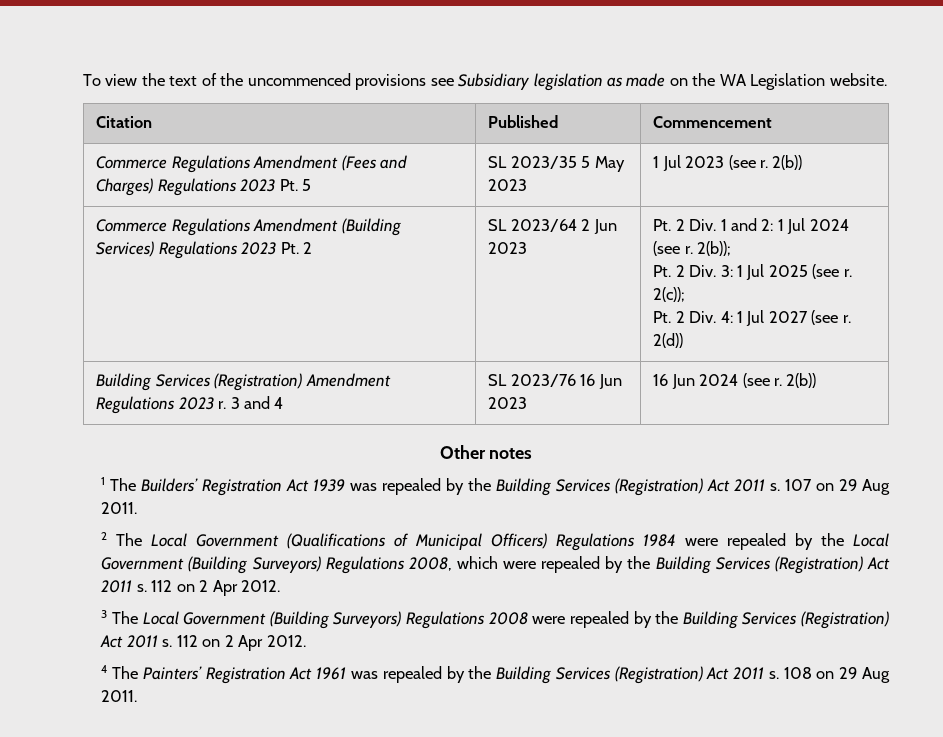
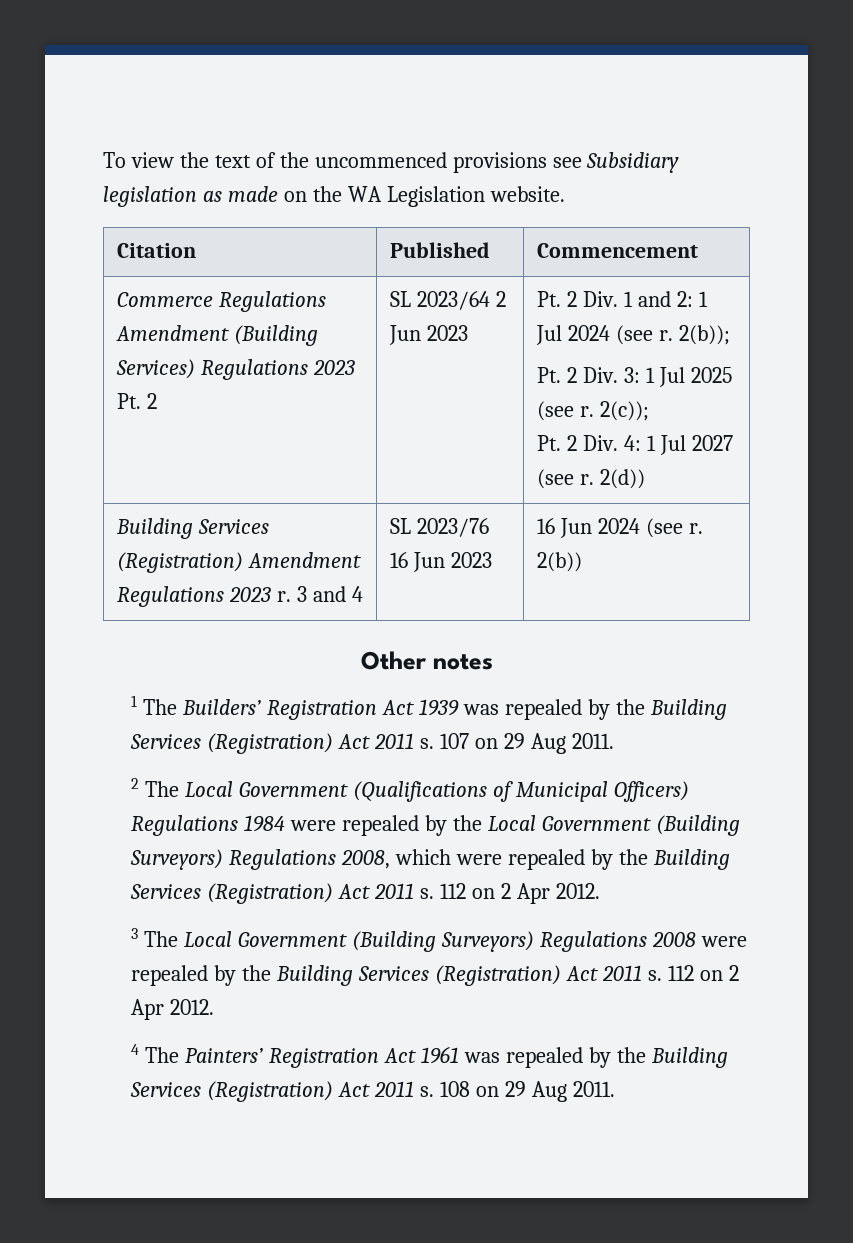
- Commerce Regulations Amendment (Fees and Charges) Regulations 2023 Pt. 5 | SL 2023/35 5 May 2023 | 1 Jul 2023 (see r. 2(b))

